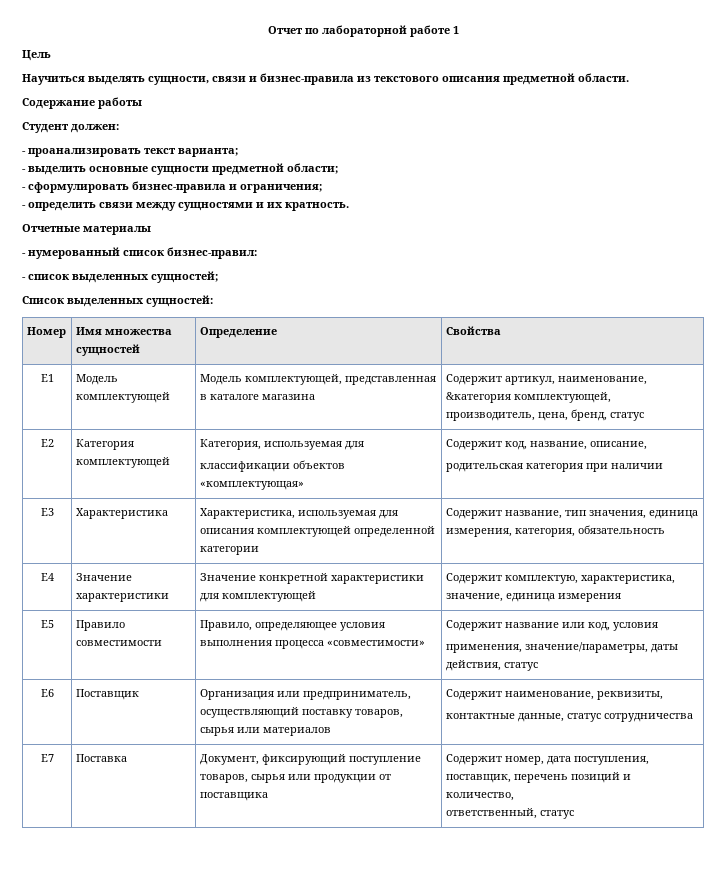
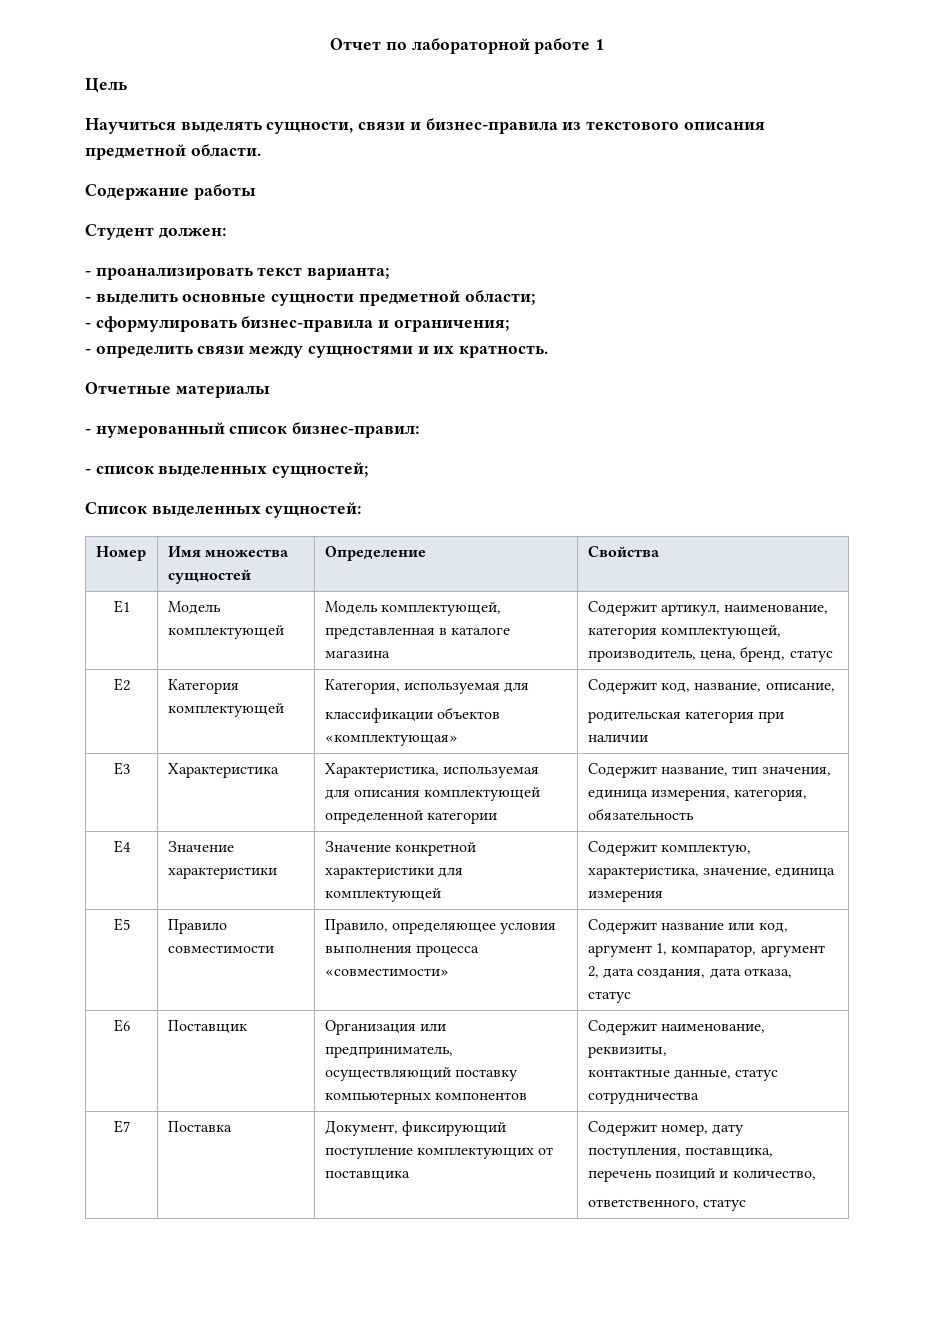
- E1 | Модель комплектующей | Модель комплектующей, представленная в каталоге магазина | Содержит артикул, наименование, &категория комплектующей, производитель, цена, бренд, статус
+ E1 | Модель комплектующей | Модель комплектующей, представленная в каталоге магазина | Содержит артикул, наименование, категория комплектующей, производитель, цена, бренд, статус
- E5 | Правило совместимости | Правило, определяющее условия выполнения процесса «совместимости» | Содержит название или код, условия
- применения, значение/параметры, даты действия, статус
+ E5 | Правило совместимости | Правило, определяющее условия выполнения процесса «совместимости» | Содержит название или код, аргумент 1, компаратор, аргумент 2, дата создания, дата отказа, статус
- E6 | Поставщик | Организация или предприниматель, осуществляющий поставку товаров, сырья или материалов | Содержит наименование, реквизиты,
+ E6 | Поставщик | Организация или предприниматель, осуществляющий поставку компьютерных компонентов | Содержит наименование, реквизиты,
- E7 | Поставка | Документ, фиксирующий поступление товаров, сырья или продукции от поставщика | Содержит номер, дата поступления, поставщик, перечень позиций и количество,
- ответственный, статус
+ E7 | Поставка | Документ, фиксирующий поступление комплектующих от поставщика | Содержит номер, дату поступления, поставщика, перечень позиций и количество,
+ ответственного, статус

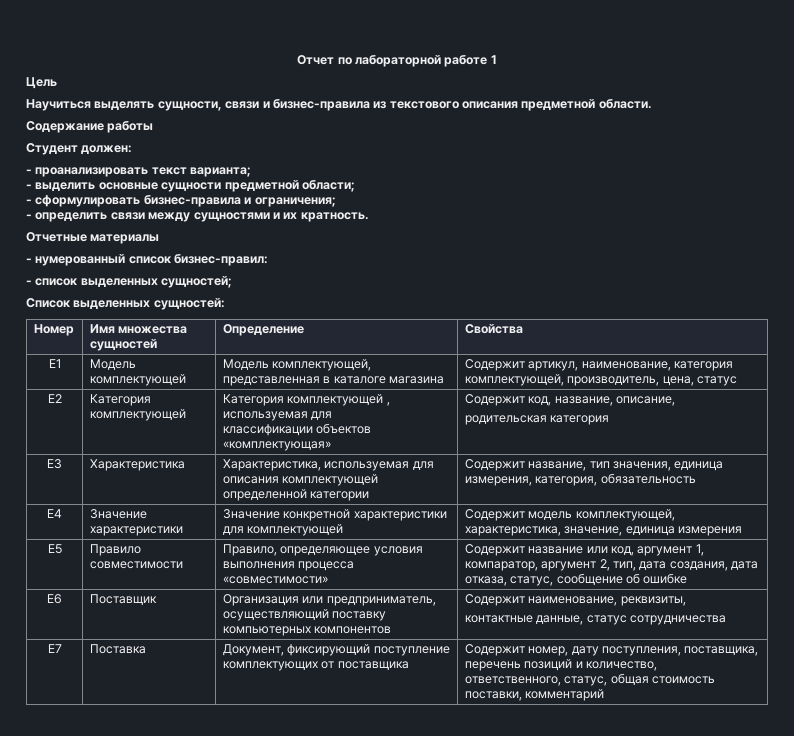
- E1 | Модель комплектующей | Модель комплектующей, представленная в каталоге магазина | Содержит артикул, наименование, категория комплектующей, производитель, цена, бренд, статус
+ E1 | Модель комплектующей | Модель комплектующей, представленная в каталоге магазина | Содержит артикул, наименование, категория комплектующей, производитель, цена, статус
- E2 | Категория комплектующей | Категория, используемая для
+ E2 | Категория комплектующей | Категория комплектующей , используемая для
  классификации объектов «комплектующая» | Содержит код, название, описание,
- родительская категория при наличии
+ родительская категория
- E4 | Значение характеристики | Значение конкретной характеристики для комплектующей | Содержит комплектую, характеристика, значение, единица измерения
+ E4 | Значение характеристики | Значение конкретной характеристики для комплектующей | Содержит модель комплектующей, характеристика, значение, единица измерения
- E5 | Правило совместимости | Правило, определяющее условия выполнения процесса «совместимости» | Содержит название или код, аргумент 1, компаратор, аргумент 2, дата создания, дата отказа, статус
+ E5 | Правило совместимости | Правило, определяющее условия выполнения процесса «совместимости» | Содержит название или код, аргумент 1, компаратор, аргумент 2, тип, дата создания, дата отказа, статус, сообщение об ошибке
  E7 | Поставка | Документ, фиксирующий поступление комплектующих от поставщика | Содержит номер, дату поступления, поставщика, перечень позиций и количество,
- ответственного, статус
+ ответственного, статус, общая стоимость поставки, комментарий

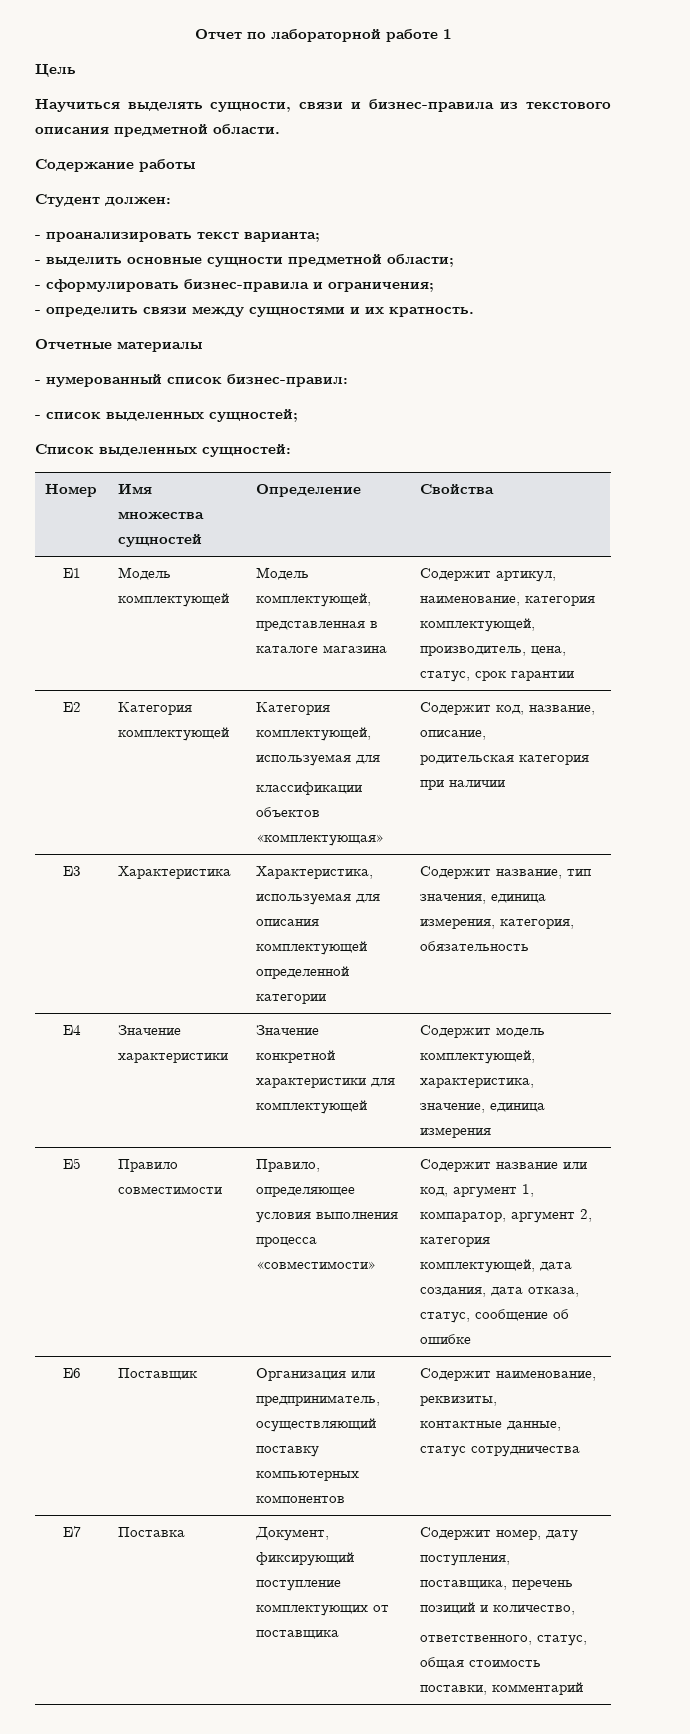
- E1 | Модель комплектующей | Модель комплектующей, представленная в каталоге магазина | Содержит артикул, наименование, категория комплектующей, производитель, цена, статус
+ E1 | Модель комплектующей | Модель комплектующей, представленная в каталоге магазина | Содержит артикул, наименование, категория комплектующей, производитель, цена, статус, срок гарантии
- E2 | Категория комплектующей | Категория комплектующей , используемая для
+ E2 | Категория комплектующей | Категория комплектующей, используемая для
  классификации объектов «комплектующая» | Содержит код, название, описание,
- родительская категория
+ родительская категория при наличии
- E5 | Правило совместимости | Правило, определяющее условия выполнения процесса «совместимости» | Содержит название или код, аргумент 1, компаратор, аргумент 2, тип, дата создания, дата отказа, статус, сообщение об ошибке
+ E5 | Правило совместимости | Правило, определяющее условия выполнения процесса «совместимости» | Содержит название или код, аргумент 1, компаратор, аргумент 2, категория комплектующей, дата создания, дата отказа, статус, сообщение об ошибке

